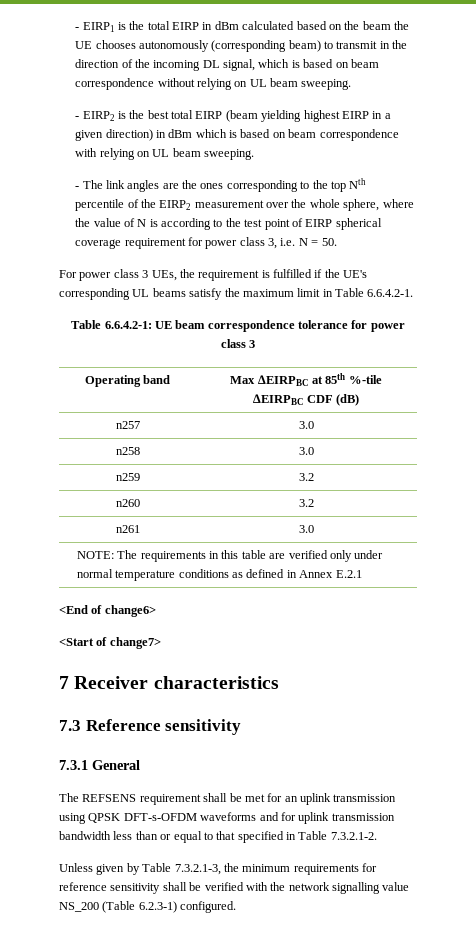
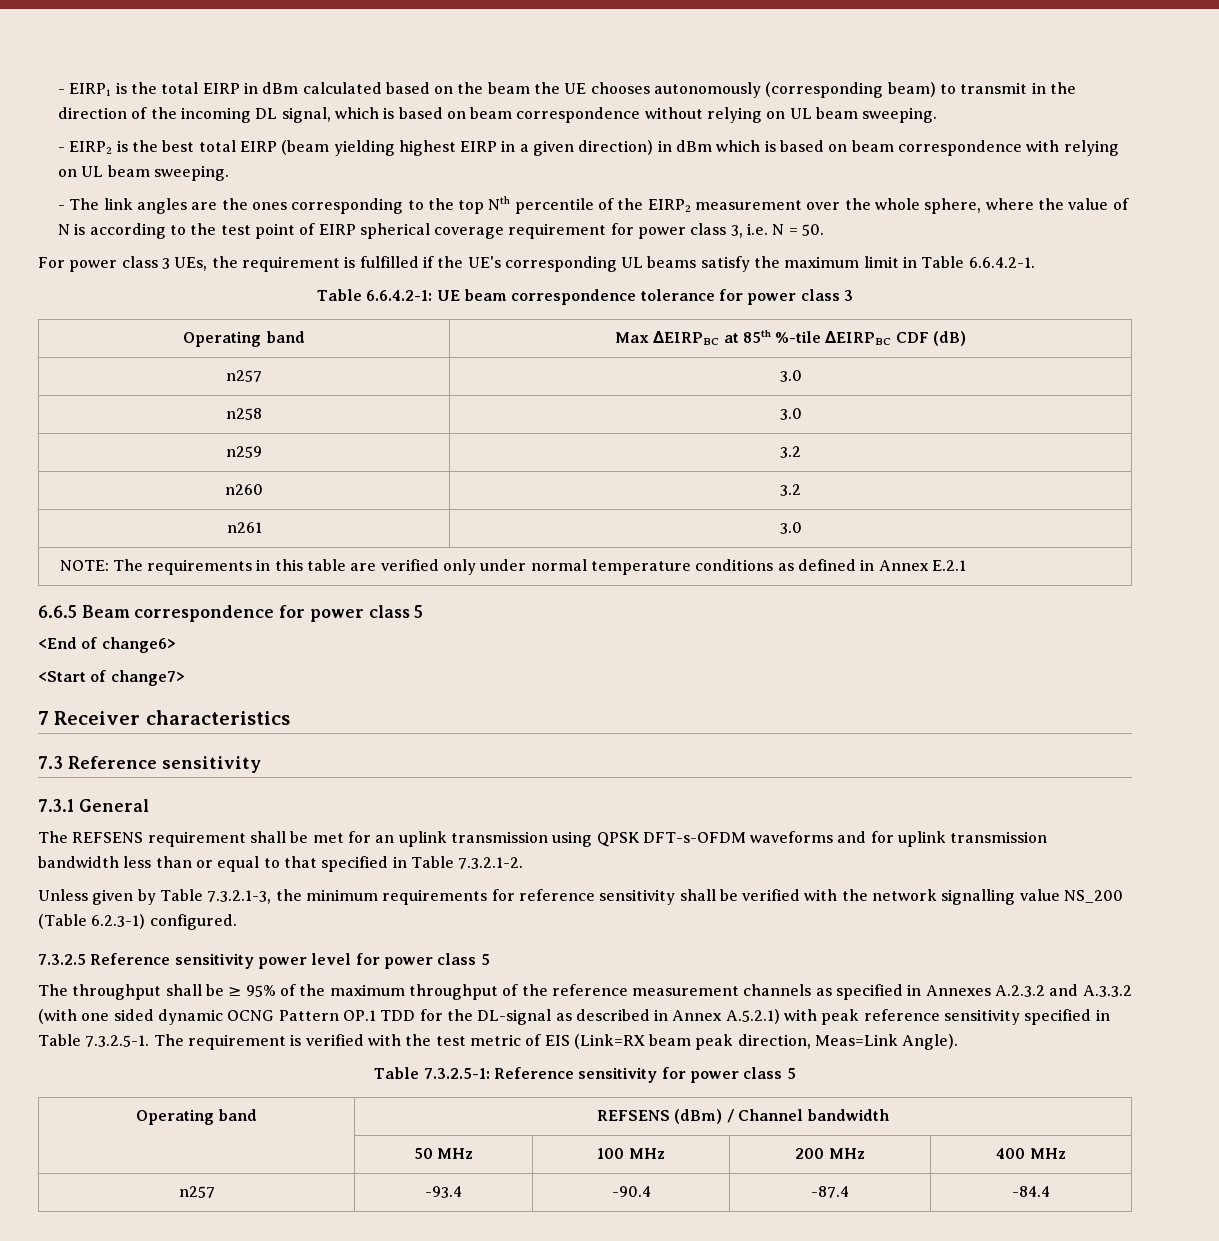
+ 6.6.5 Beam correspondence for power class 5
+ 7.3.2.5 Reference sensitivity power level for power class 5
+ The throughput shall be ≥ 95% of the maximum throughput of the reference measurement channels as specified in Annexes A.2.3.2 and A.3.3.2 (with one sided dynamic OCNG Pattern OP.1 TDD for the DL-signal as described in Annex A.5.2.1) with peak reference sensitivity specified in Table 7.3.2.5-1. The requirement is verified with the test metric of EIS (Link=RX beam peak direction, Meas=Link Angle).
+ Table 7.3.2.5-1: Reference sensitivity for power class 5
+ Operating band | REFSENS (dBm) / Channel bandwidth
+ | 50 MHz | 100 MHz | 200 MHz | 400 MHz
+ n257 | -93.4 | -90.4 | -87.4 | -84.4

